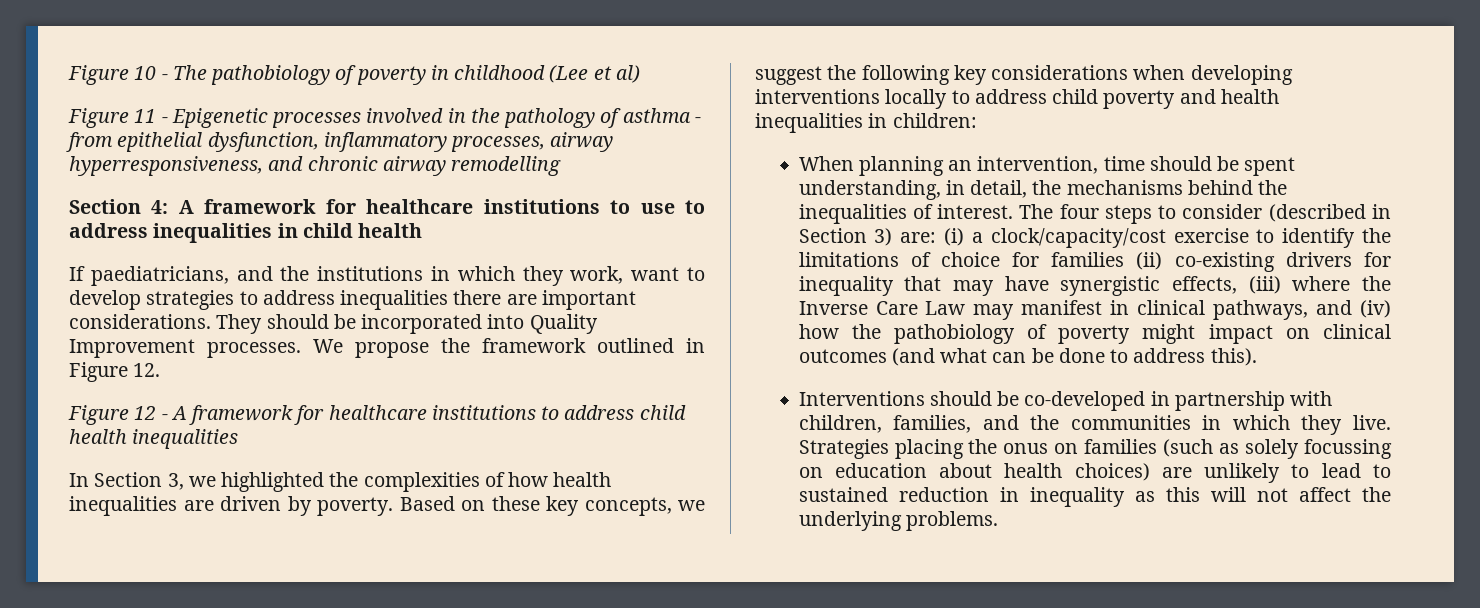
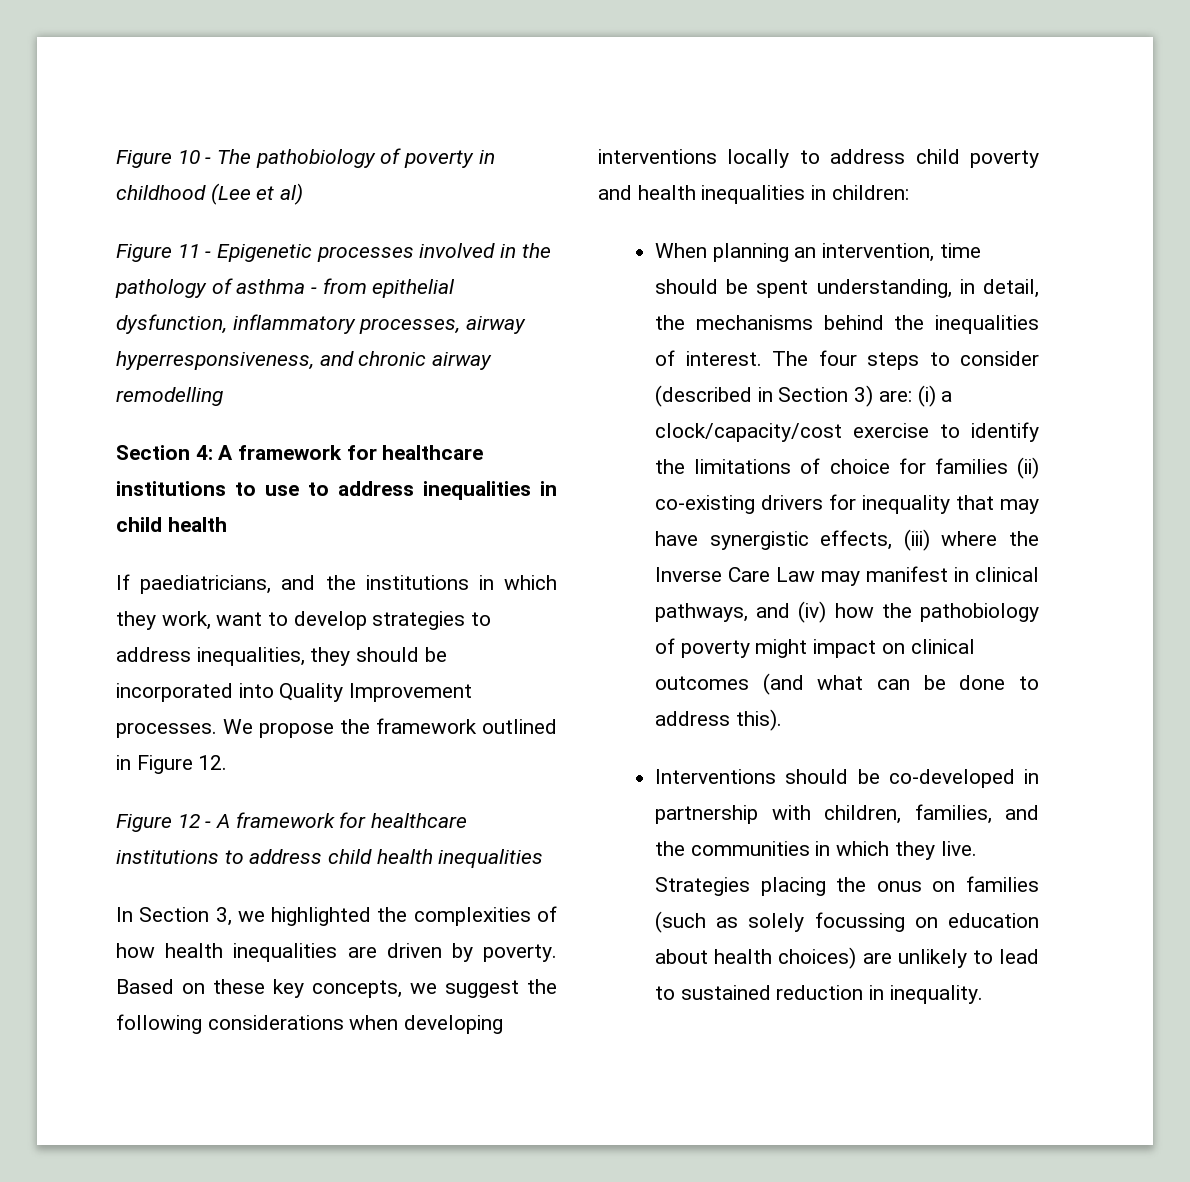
- If paediatricians, and the institutions in which they work, want to develop strategies to address inequalities there are important considerations. They should be incorporated into Quality Improvement processes.
+ If paediatricians, and the institutions in which they work, want to develop strategies to address inequalities, they should be incorporated into Quality Improvement processes.
- Based on these key concepts, we suggest the following key considerations when developing interventions locally to address child poverty and health inequalities in children:
+ Based on these key concepts, we suggest the following considerations when developing interventions locally to address child poverty and health inequalities in children:
- Strategies placing the onus on families (such as solely focussing on education about health choices) are unlikely to lead to sustained reduction in inequality as this will not affect the underlying problems.
+ Strategies placing the onus on families (such as solely focussing on education about health choices) are unlikely to lead to sustained reduction in inequality.

